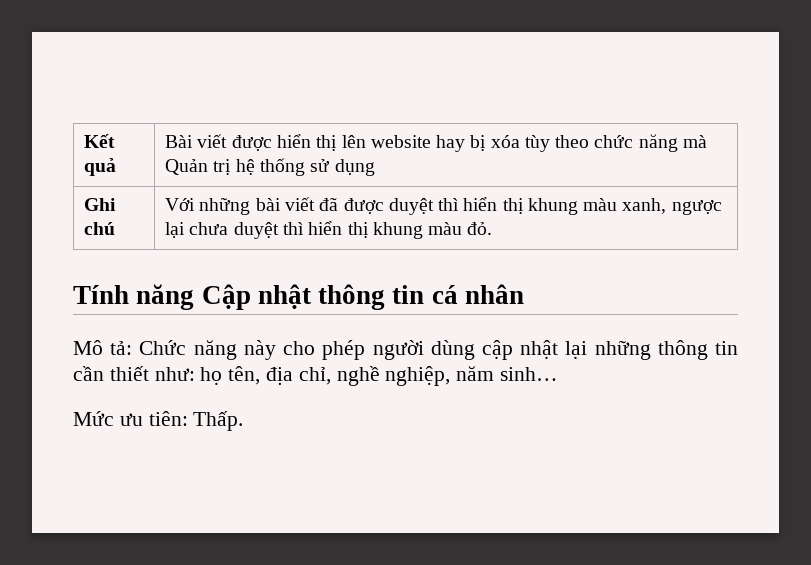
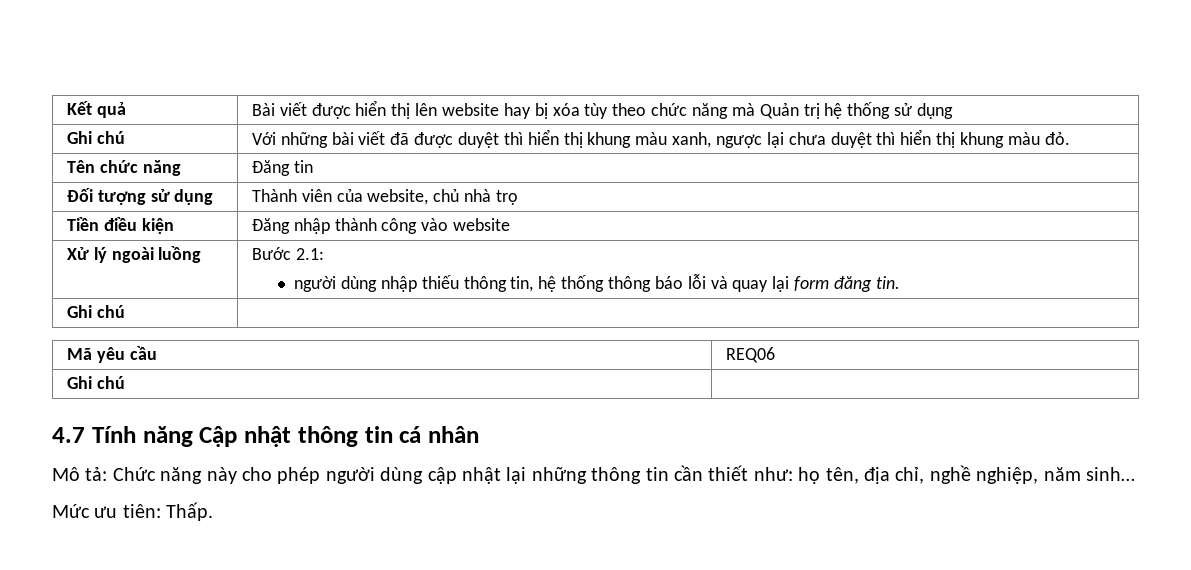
- Tính năng Cập nhật thông tin cá nhân
+ Tên chức năng | Đăng tin
+ Đối tượng sử dụng | Thành viên của website, chủ nhà trọ
+ Tiền điều kiện | Đăng nhập thành công vào website
+ Xử lý ngoài luồng | Bước 2.1:
+ người dùng nhập thiếu thông tin, hệ thống thông báo lỗi và quay lại form đăng tin.
+ Ghi chú |
+ Mã yêu cầu | REQ06
+ Ghi chú |
+ 4.7 Tính năng Cập nhật thông tin cá nhân

